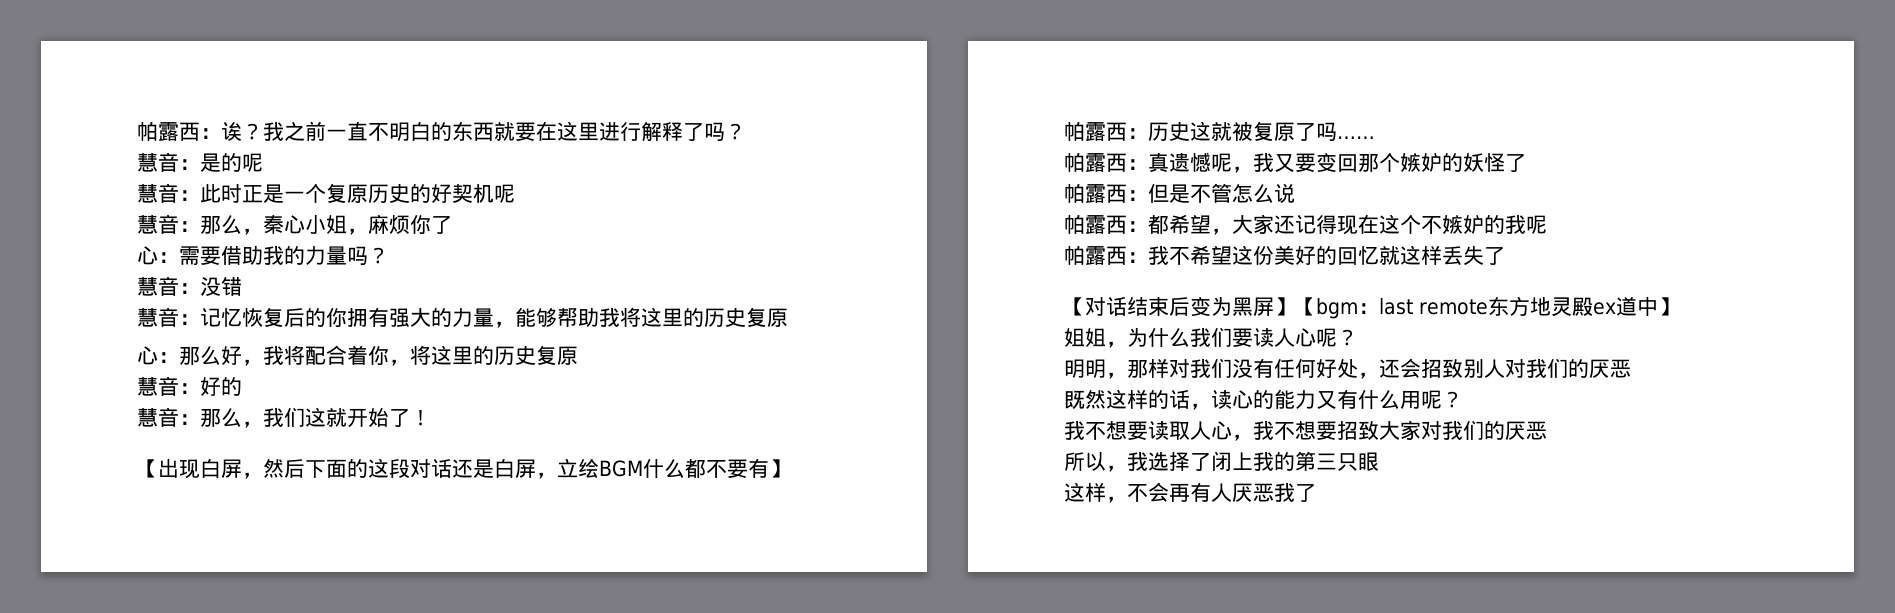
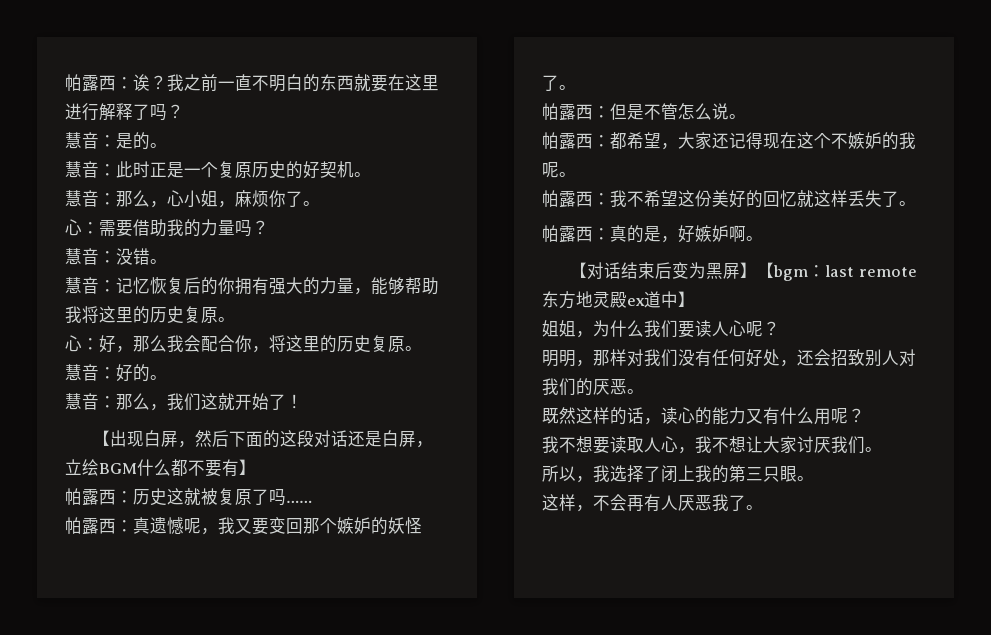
- 慧音：是的呢
+ 慧音：是的。
- 慧音：此时正是一个复原历史的好契机呢
- 慧音：那么，秦心小姐，麻烦你了
+ 慧音：此时正是一个复原历史的好契机。
+ 慧音：那么，心小姐，麻烦你了。
- 慧音：没错
+ 慧音：没错。
- 慧音：记忆恢复后的你拥有强大的力量，能够帮助我将这里的历史复原
- 心：那么好，我将配合着你，将这里的历史复原
+ 慧音：记忆恢复后的你拥有强大的力量，能够帮助我将这里的历史复原。
+ 心：好，那么我会配合你，将这里的历史复原。
- 慧音：好的
+ 慧音：好的。
- 帕露西：真遗憾呢，我又要变回那个嫉妒的妖怪了
+ 帕露西：真遗憾呢，我又要变回那个嫉妒的妖怪了。
- 帕露西：但是不管怎么说
+ 帕露西：但是不管怎么说。
- 帕露西：都希望，大家还记得现在这个不嫉妒的我呢
+ 帕露西：都希望，大家还记得现在这个不嫉妒的我呢。
- 帕露西：我不希望这份美好的回忆就这样丢失了
+ 帕露西：我不希望这份美好的回忆就这样丢失了。
+ 帕露西：真的是，好嫉妒啊。
- 明明，那样对我们没有任何好处，还会招致别人对我们的厌恶
+ 明明，那样对我们没有任何好处，还会招致别人对我们的厌恶。
- 我不想要读取人心，我不想要招致大家对我们的厌恶
+ 我不想要读取人心，我不想让大家讨厌我们。
- 所以，我选择了闭上我的第三只眼
+ 所以，我选择了闭上我的第三只眼。
- 这样，不会再有人厌恶我了
+ 这样，不会再有人厌恶我了。

